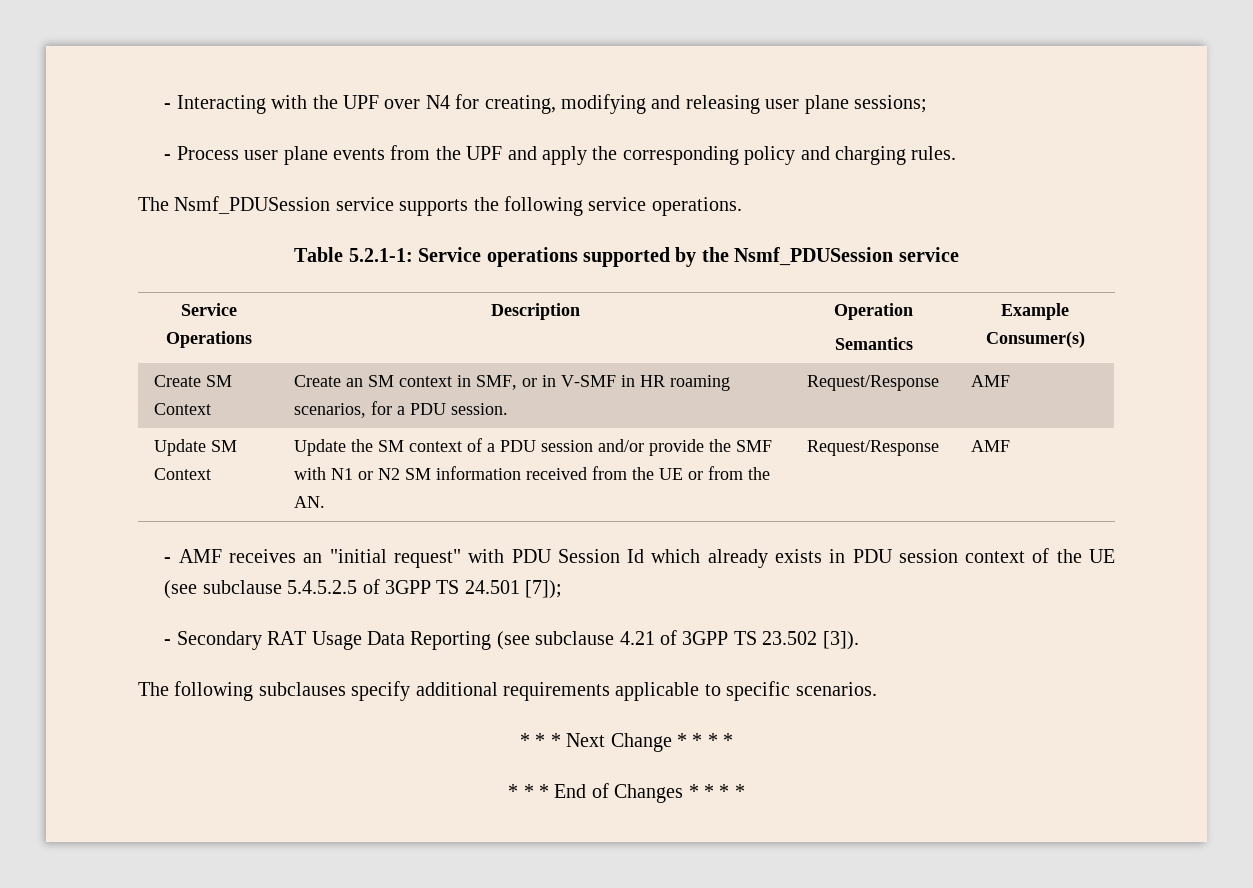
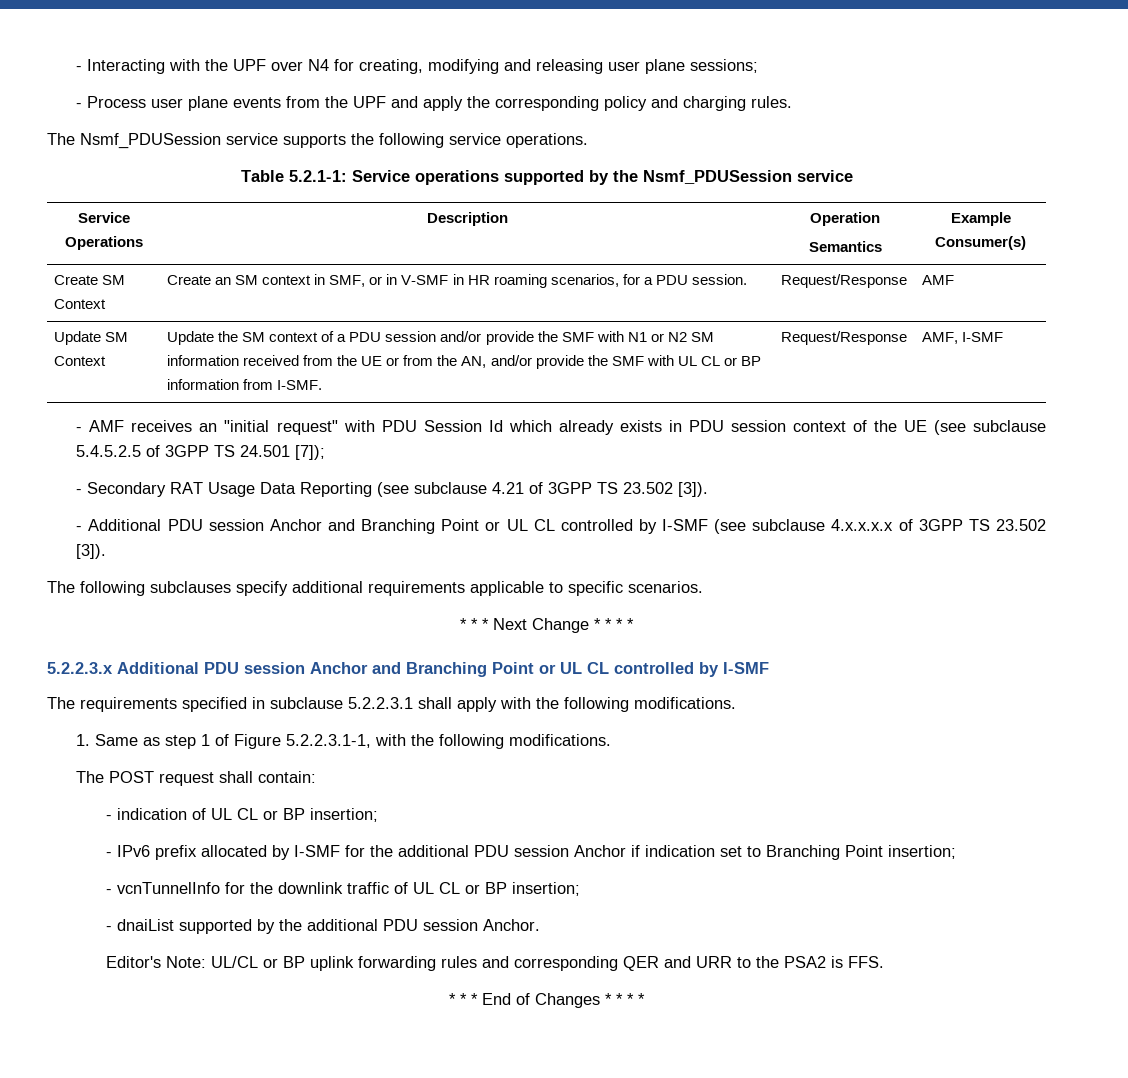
- Update the SM context of a PDU session and/or provide the SMF with N1 or N2 SM information received from the UE or from the AN. | Request/Response | AMF
+ Update the SM context of a PDU session and/or provide the SMF with N1 or N2 SM information received from the UE or from the AN, and/or provide the SMF with UL CL or BP information from I-SMF. | Request/Response | AMF, I-SMF
+ - Additional PDU session Anchor and Branching Point or UL CL controlled by I-SMF (see subclause 4.x.x.x.x of 3GPP TS 23.502 [3]).
+ 5.2.2.3.x Additional PDU session Anchor and Branching Point or UL CL controlled by I-SMF
+ The requirements specified in subclause 5.2.2.3.1 shall apply with the following modifications.
+ 1. Same as step 1 of Figure 5.2.2.3.1-1, with the following modifications.
+ The POST request shall contain:
+ - indication of UL CL or BP insertion;
+ - IPv6 prefix allocated by I-SMF for the additional PDU session Anchor if indication set to Branching Point insertion;
+ - vcnTunnelInfo for the downlink traffic of UL CL or BP insertion;
+ - dnaiList supported by the additional PDU session Anchor.
+ Editor's Note: UL/CL or BP uplink forwarding rules and corresponding QER and URR to the PSA2 is FFS.

